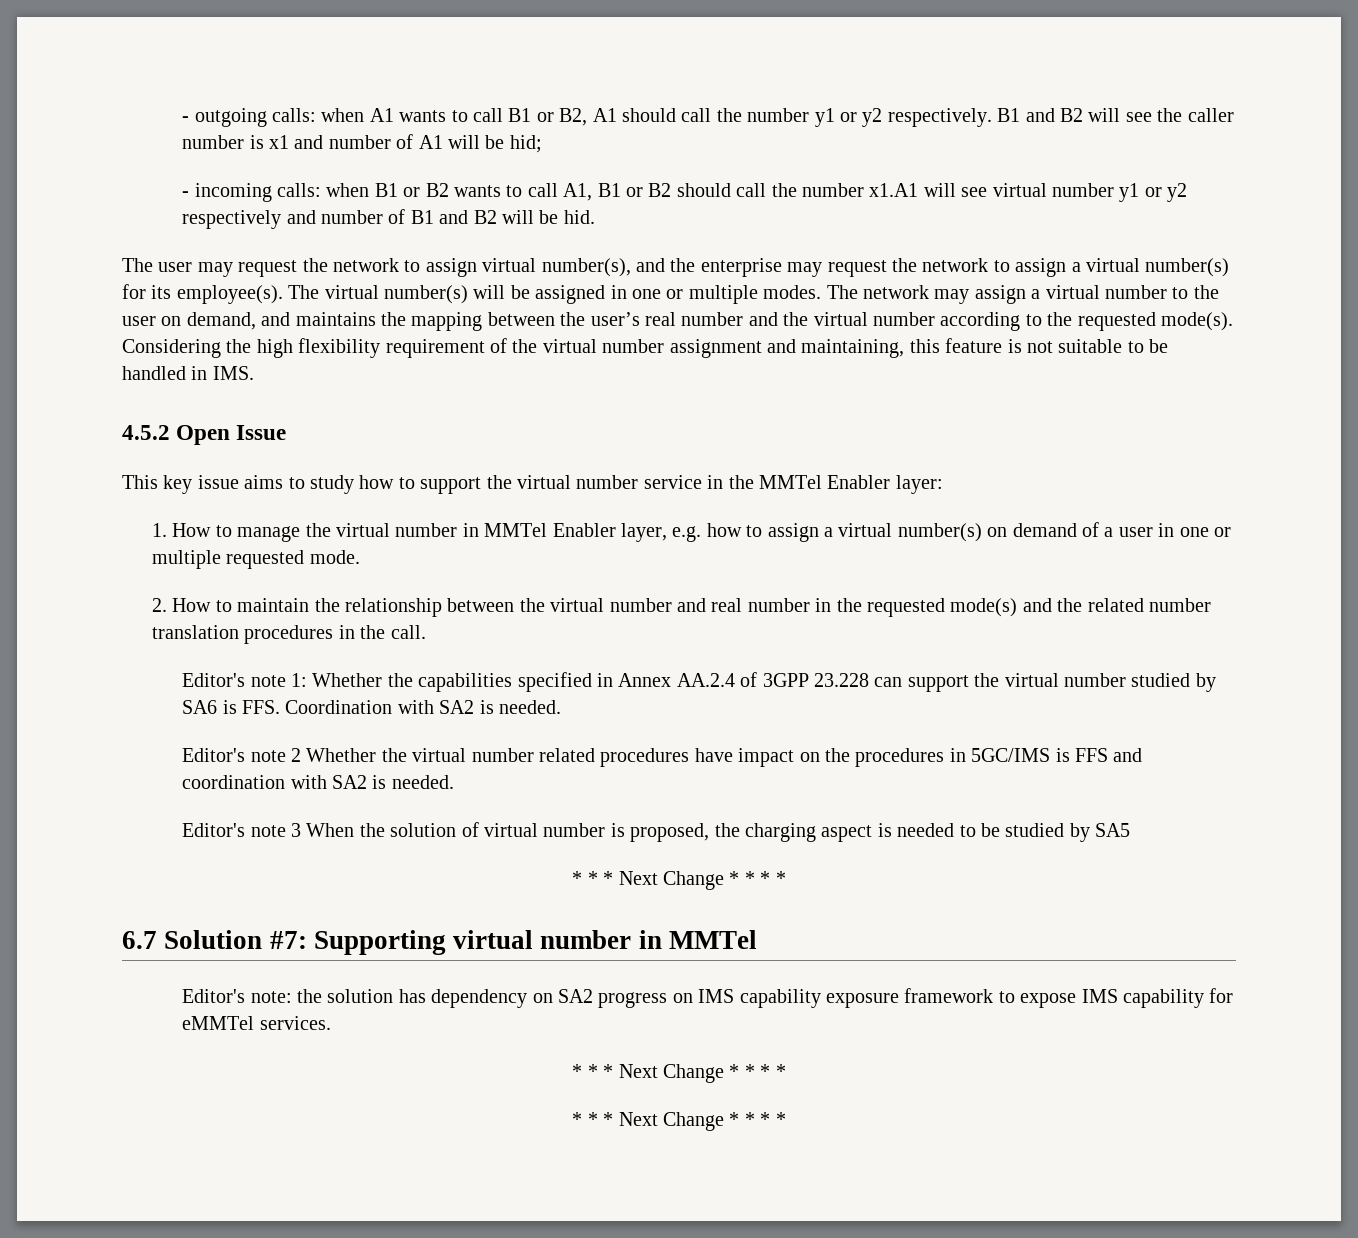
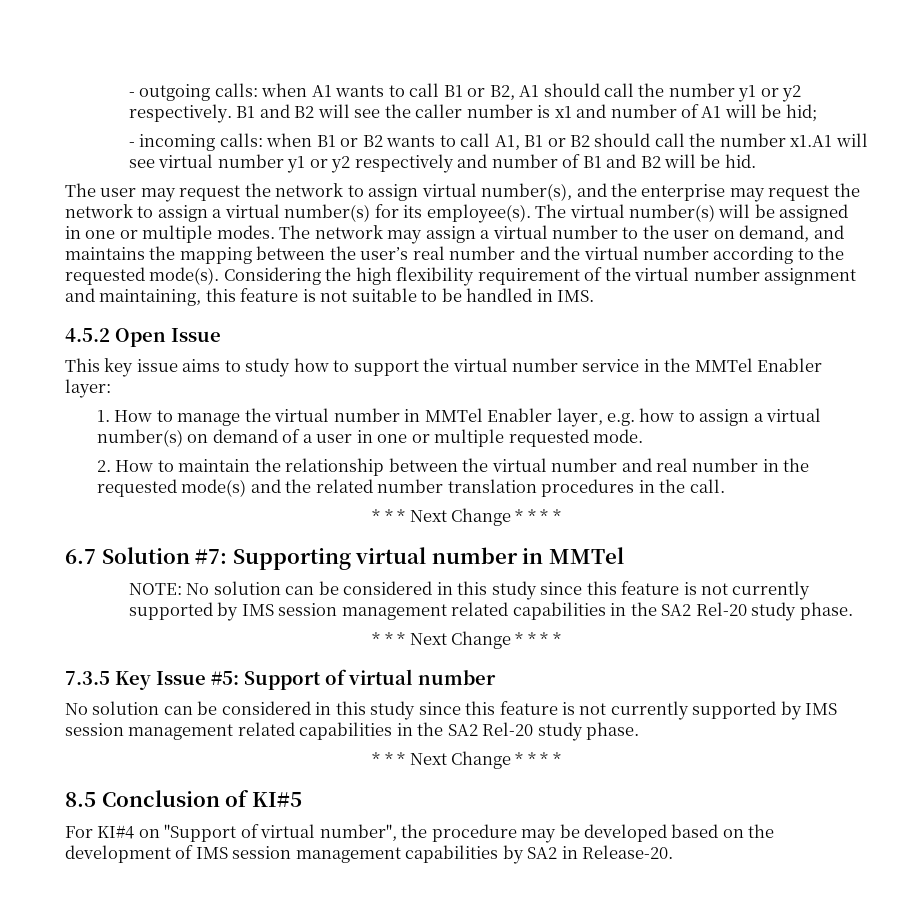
- Editor's note 1: Whether the capabilities specified in Annex AA.2.4 of 3GPP 23.228 can support the virtual number studied by SA6 is FFS. Coordination with SA2 is needed.
- Editor's note 2 Whether the virtual number related procedures have impact on the procedures in 5GC/IMS is FFS and coordination with SA2 is needed.
- Editor's note 3 When the solution of virtual number is proposed, the charging aspect is needed to be studied by SA5
- Editor's note: the solution has dependency on SA2 progress on IMS capability exposure framework to expose IMS capability for eMMTel services.
+ NOTE: No solution can be considered in this study since this feature is not currently supported by IMS session management related capabilities in the SA2 Rel-20 study phase.
  * * * Next Change * * * *
+ 7.3.5 Key Issue #5: Support of virtual number
+ No solution can be considered in this study since this feature is not currently supported by IMS session management related capabilities in the SA2 Rel-20 study phase.
  * * * Next Change * * * *
+ 8.5 Conclusion of KI#5
+ For KI#4 on "Support of virtual number", the procedure may be developed based on the development of IMS session management capabilities by SA2 in Release-20.

